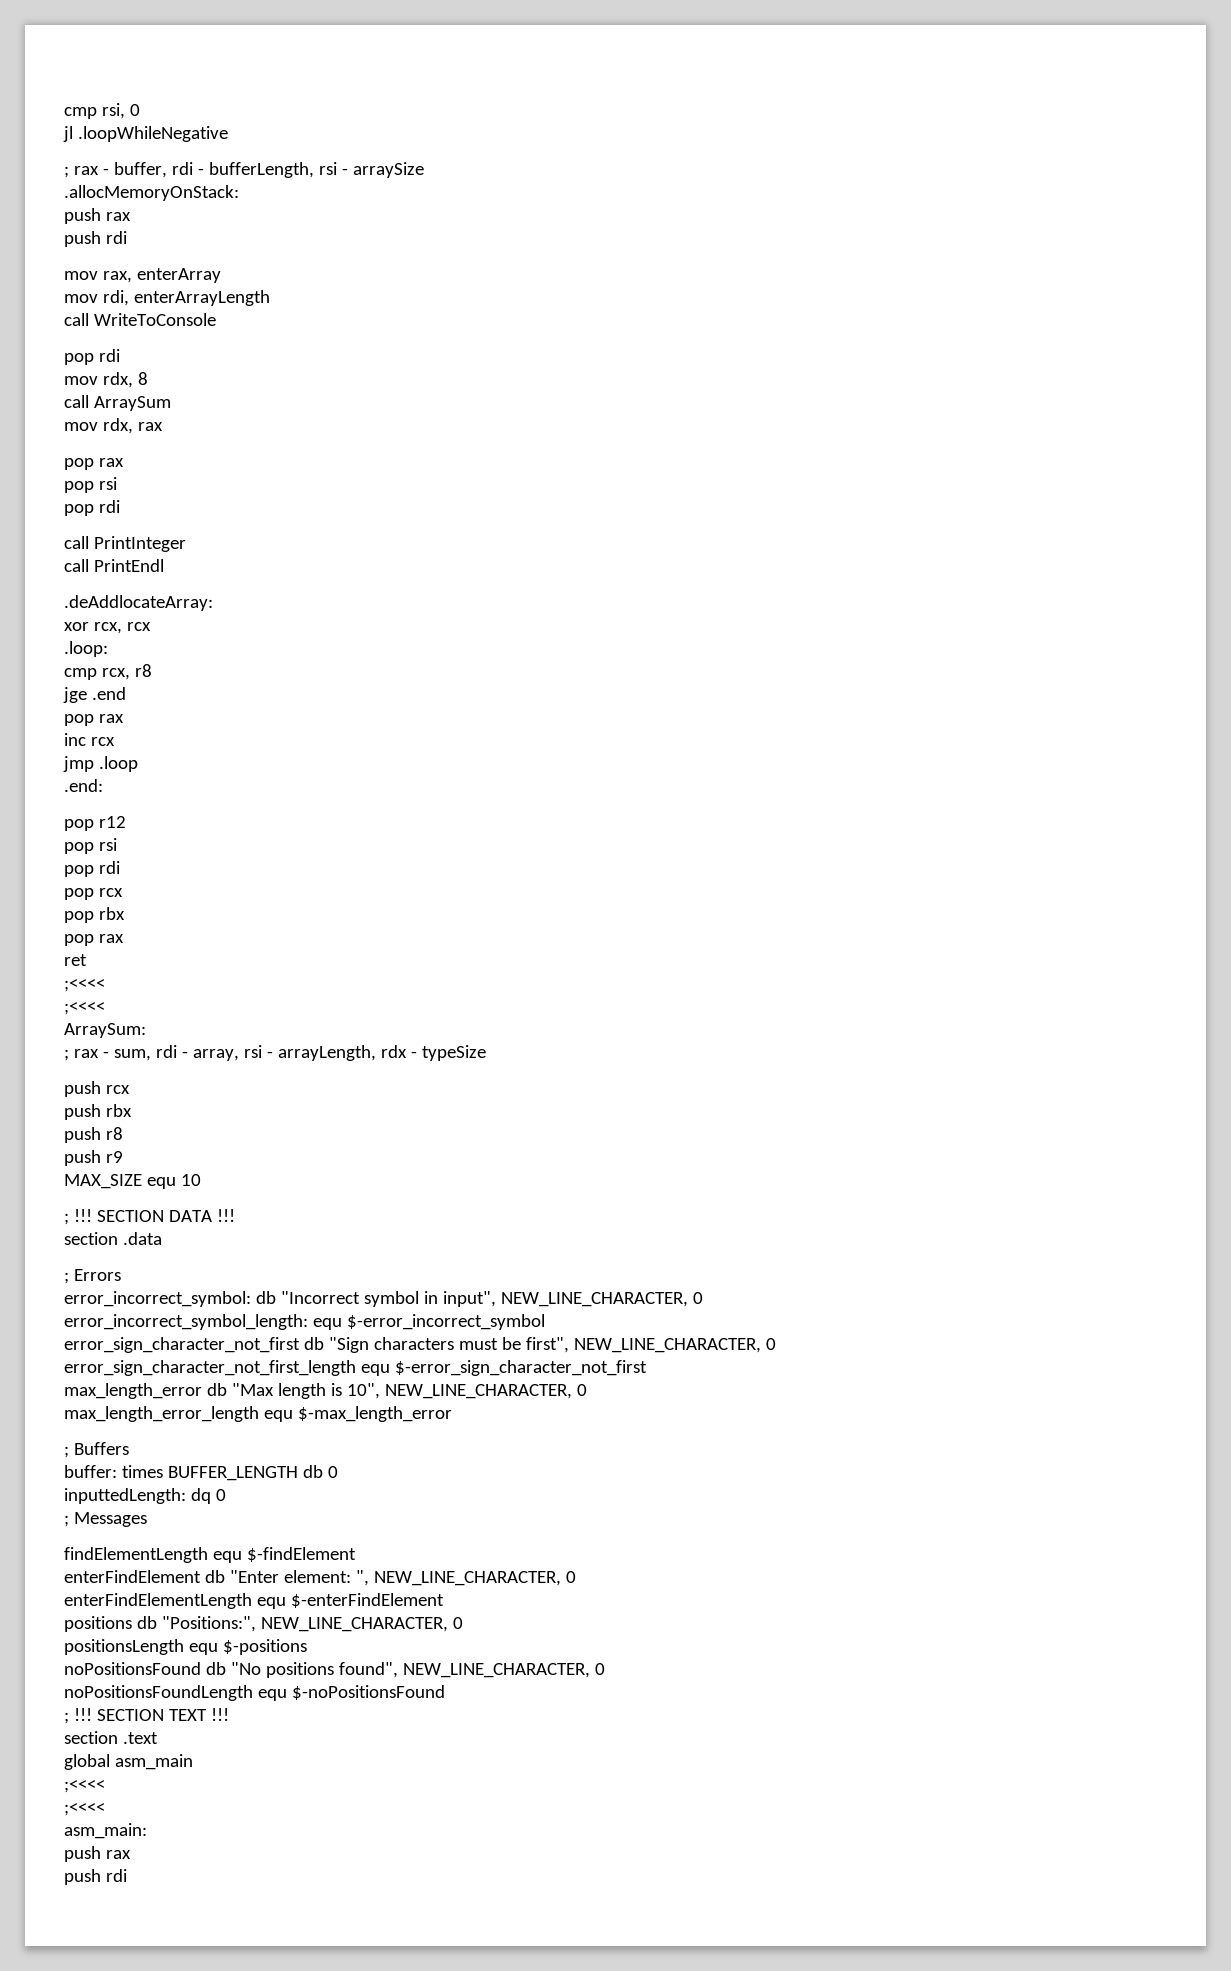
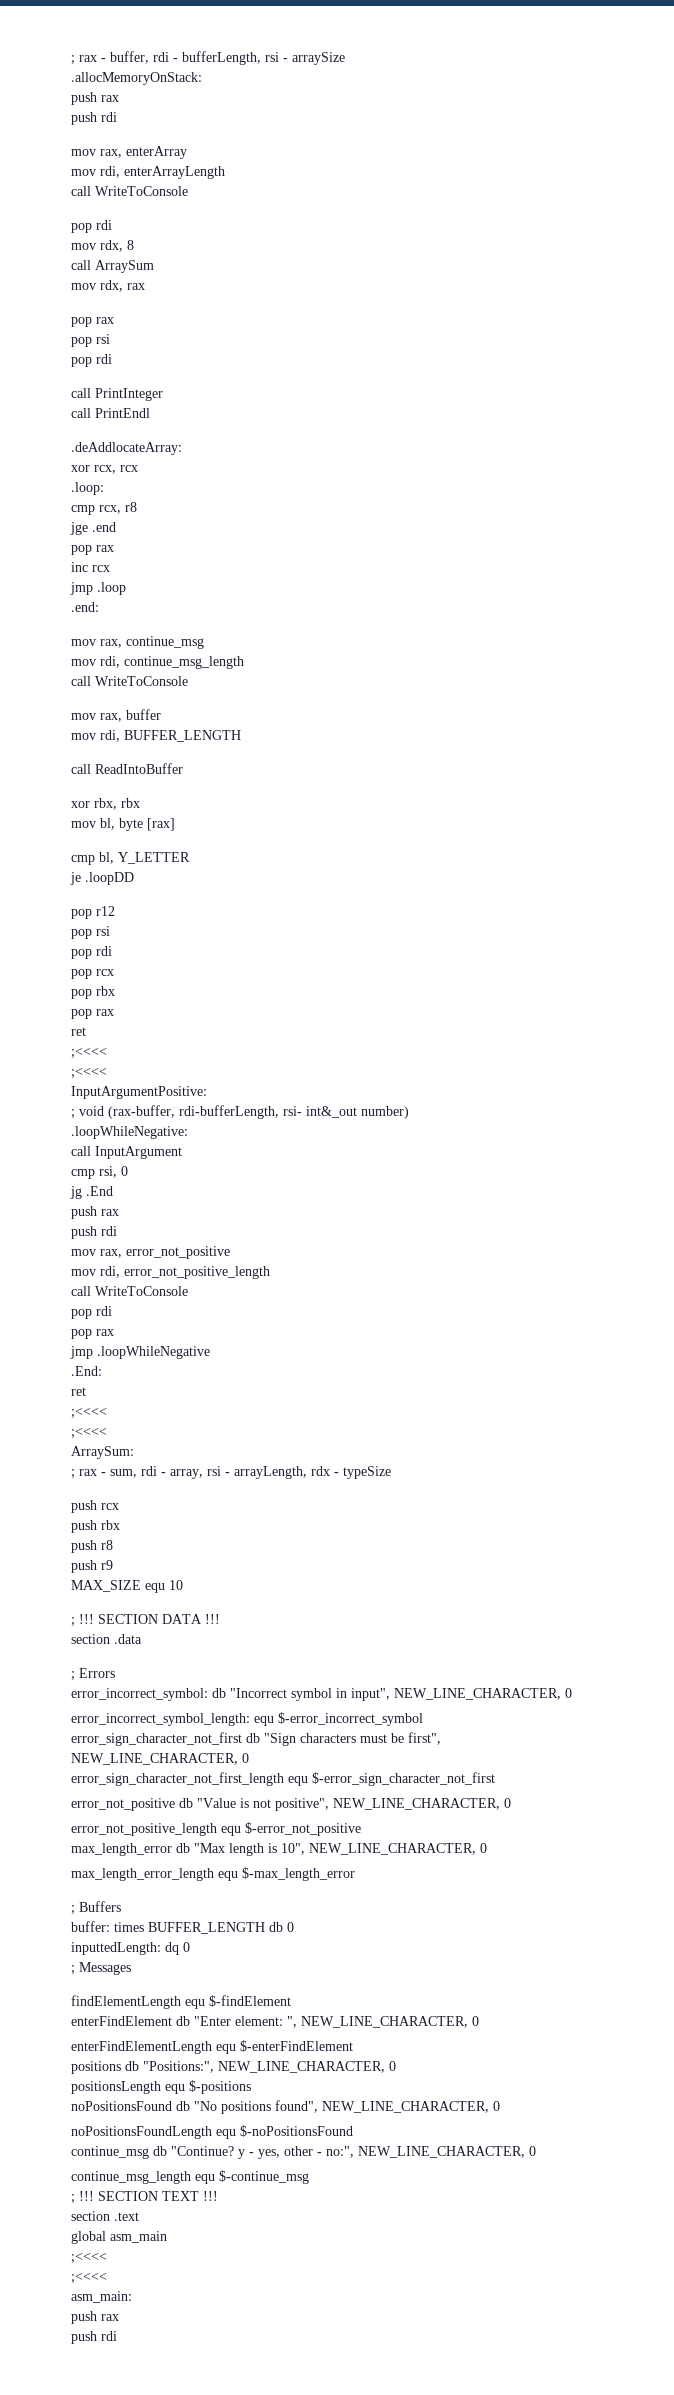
- cmp rsi, 0
- jl .loopWhileNegative
+ mov rax, continue_msg
+ mov rdi, continue_msg_length
+ call WriteToConsole
+ mov rax, buffer
+ mov rdi, BUFFER_LENGTH
+ call ReadIntoBuffer
+ xor rbx, rbx
+ mov bl, byte [rax]
+ cmp bl, Y_LETTER
+ je .loopDD
+ InputArgumentPositive:
+ ; void (rax-buffer, rdi-bufferLength, rsi- int&_out number)
+ .loopWhileNegative:
+ call InputArgument
+ cmp rsi, 0
+ jg .End
+ push rax
+ push rdi
+ mov rax, error_not_positive
+ mov rdi, error_not_positive_length
+ call WriteToConsole
+ pop rdi
+ pop rax
+ jmp .loopWhileNegative
+ .End:
+ ret
+ ;<<<<
+ ;<<<<
+ error_not_positive db "Value is not positive", NEW_LINE_CHARACTER, 0
+ error_not_positive_length equ $-error_not_positive
+ continue_msg db "Continue? y - yes, other - no:", NEW_LINE_CHARACTER, 0
+ continue_msg_length equ $-continue_msg

